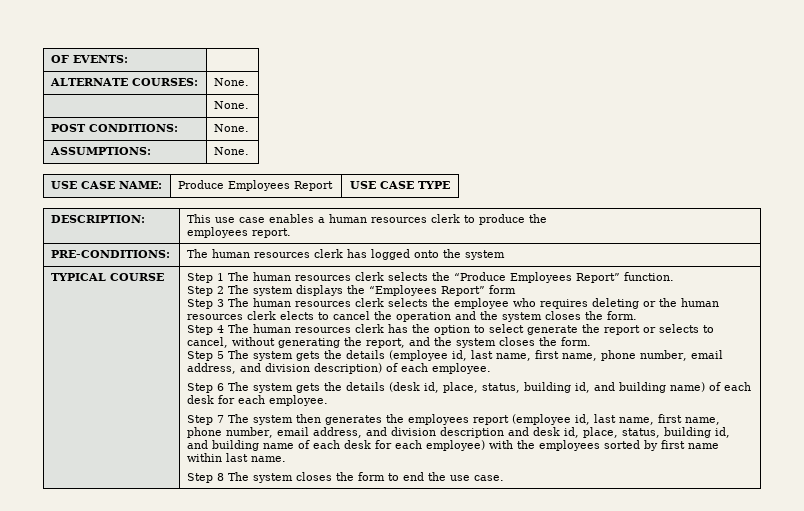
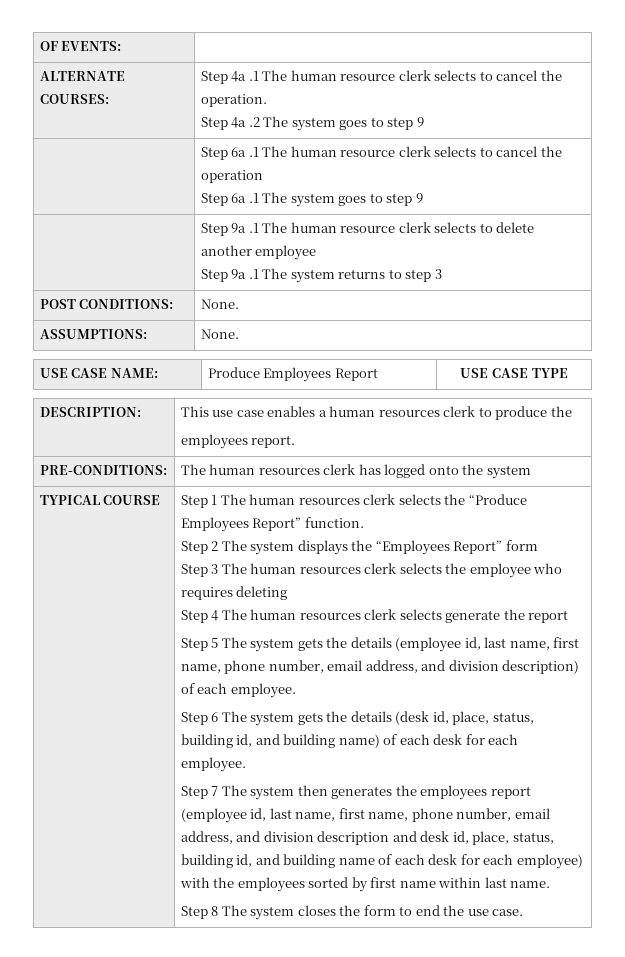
- ALTERNATE COURSES: | None.
- | None.
+ ALTERNATE COURSES: | Step 4a .1 The human resource clerk selects to cancel the operation.
+ Step 4a .2 The system goes to step 9
+ | Step 6a .1 The human resource clerk selects to cancel the operation
+ Step 6a .1 The system goes to step 9
+ | Step 9a .1 The human resource clerk selects to delete another employee
+ Step 9a .1 The system returns to step 3
- Step 3 The human resources clerk selects the employee who requires deleting or the human resources clerk elects to cancel the operation and the system closes the form.
+ Step 3 The human resources clerk selects the employee who requires deleting
- Step 4 The human resources clerk has the option to select generate the report or selects to cancel, without generating the report, and the system closes the form.
+ Step 4 The human resources clerk selects generate the report

